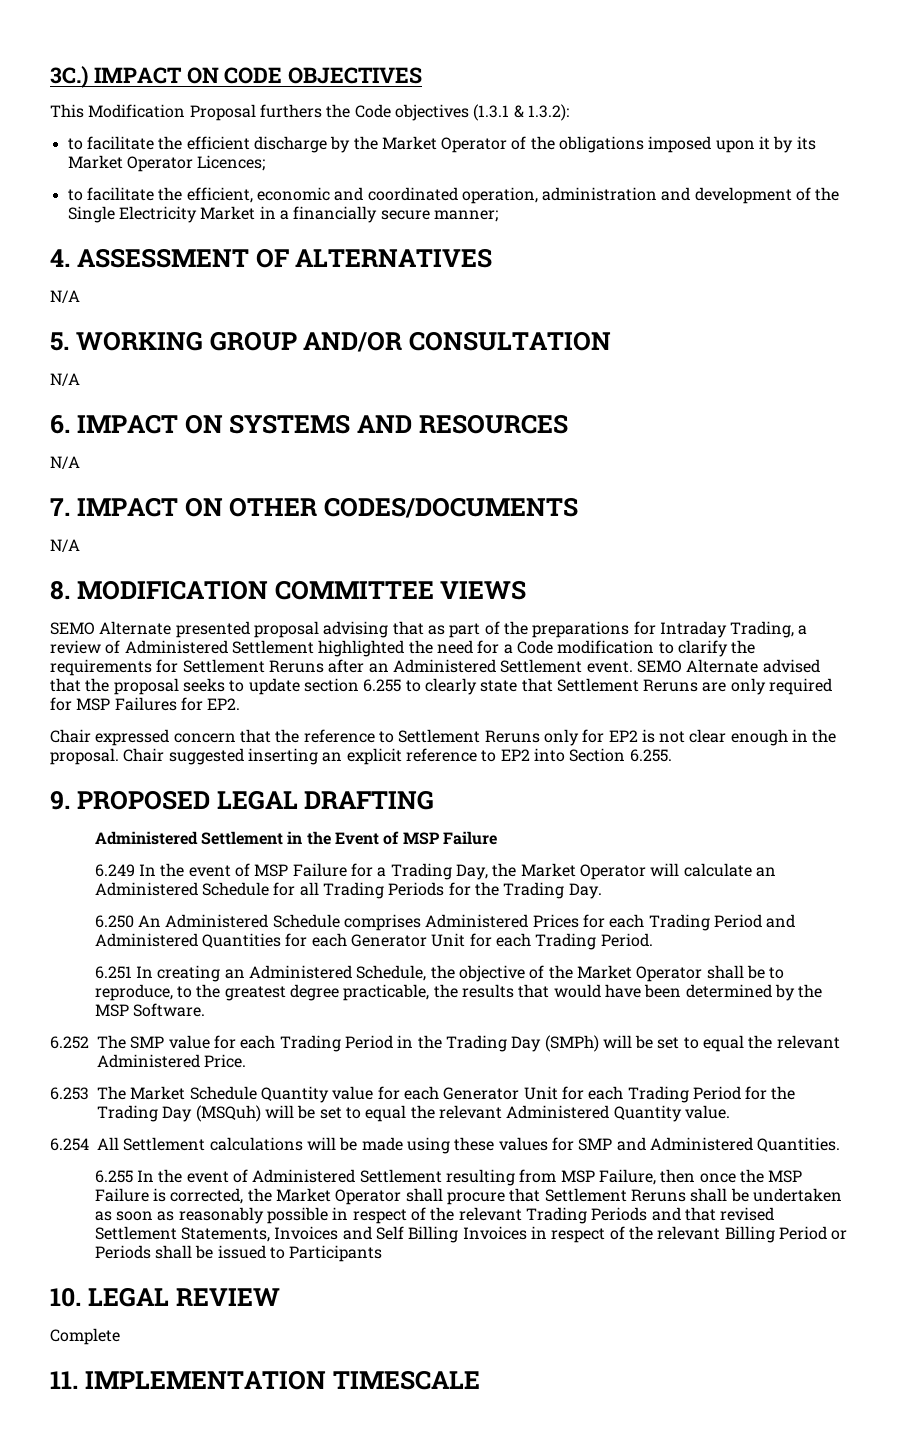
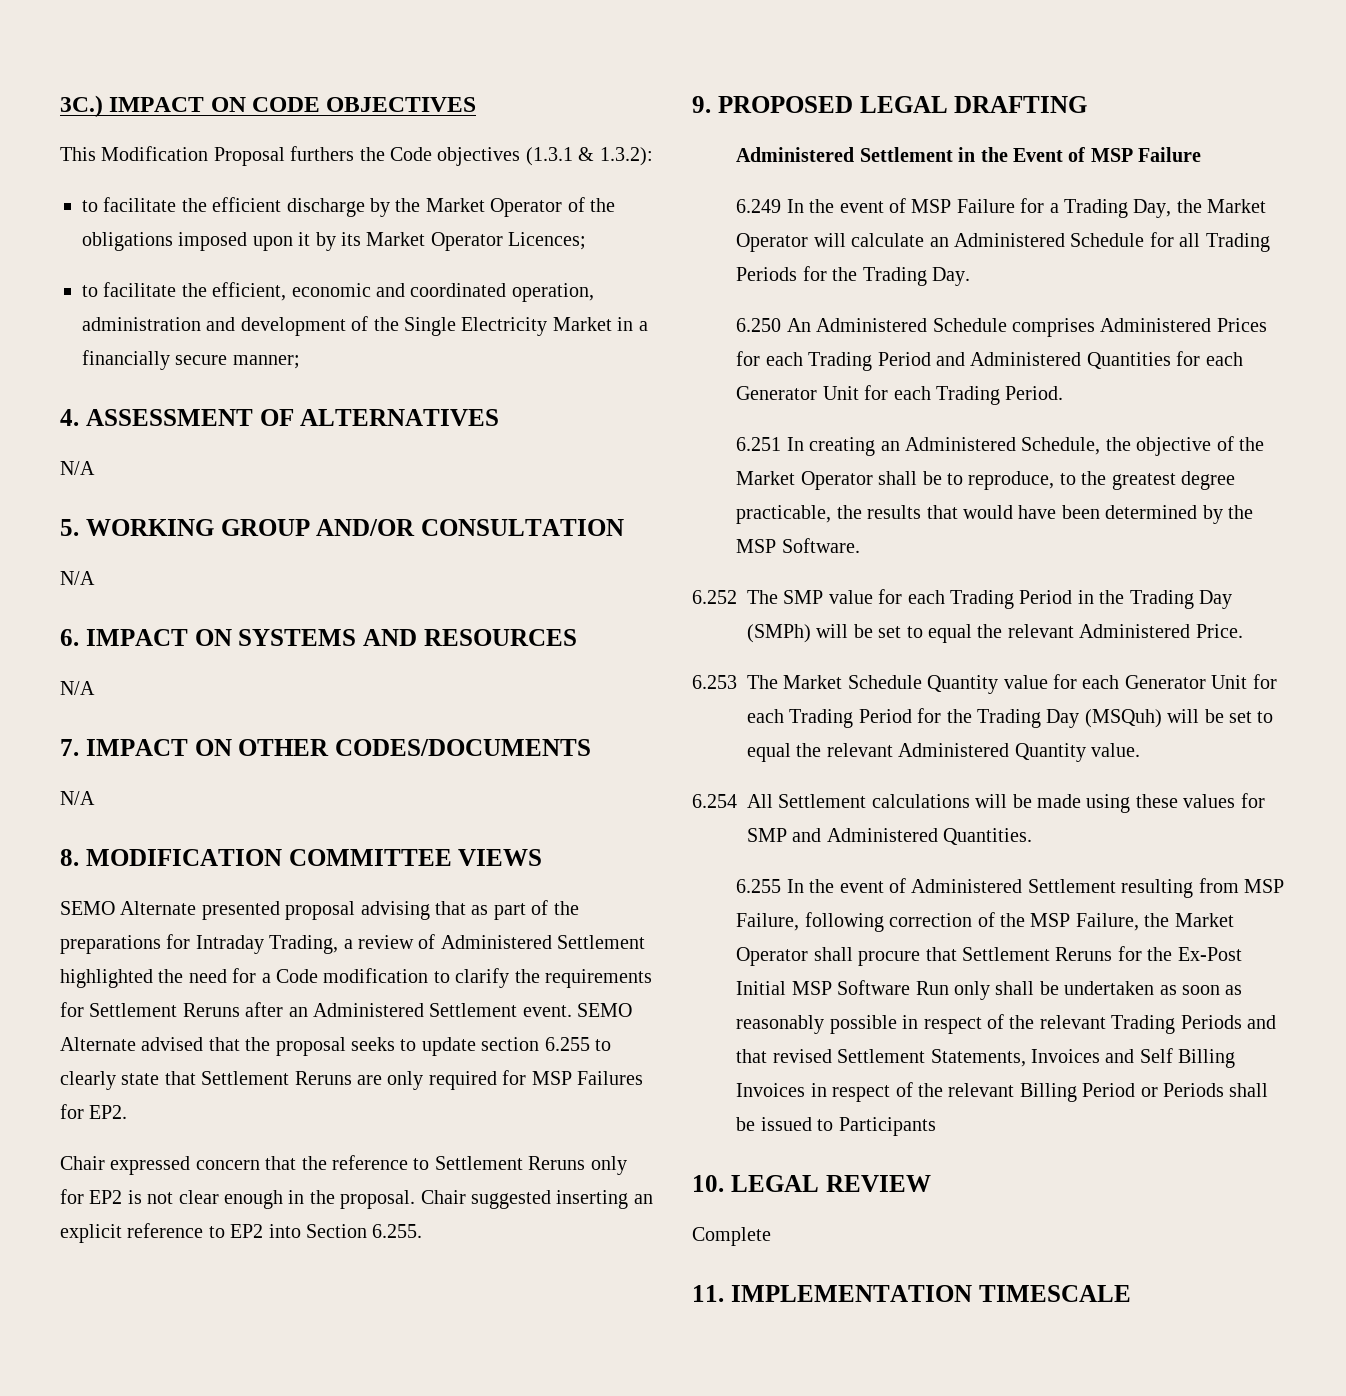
- 6.255 In the event of Administered Settlement resulting from MSP Failure, then once the MSP Failure is corrected, the Market Operator shall procure that Settlement Reruns shall be undertaken as soon as reasonably possible in respect of the relevant Trading Periods and that revised Settlement Statements, Invoices and Self Billing Invoices in respect of the relevant Billing Period or Periods shall be issued to Participants
+ 6.255 In the event of Administered Settlement resulting from MSP Failure, following correction of the MSP Failure, the Market Operator shall procure that Settlement Reruns for the Ex-Post Initial MSP Software Run only shall be undertaken as soon as reasonably possible in respect of the relevant Trading Periods and that revised Settlement Statements, Invoices and Self Billing Invoices in respect of the relevant Billing Period or Periods shall be issued to Participants

